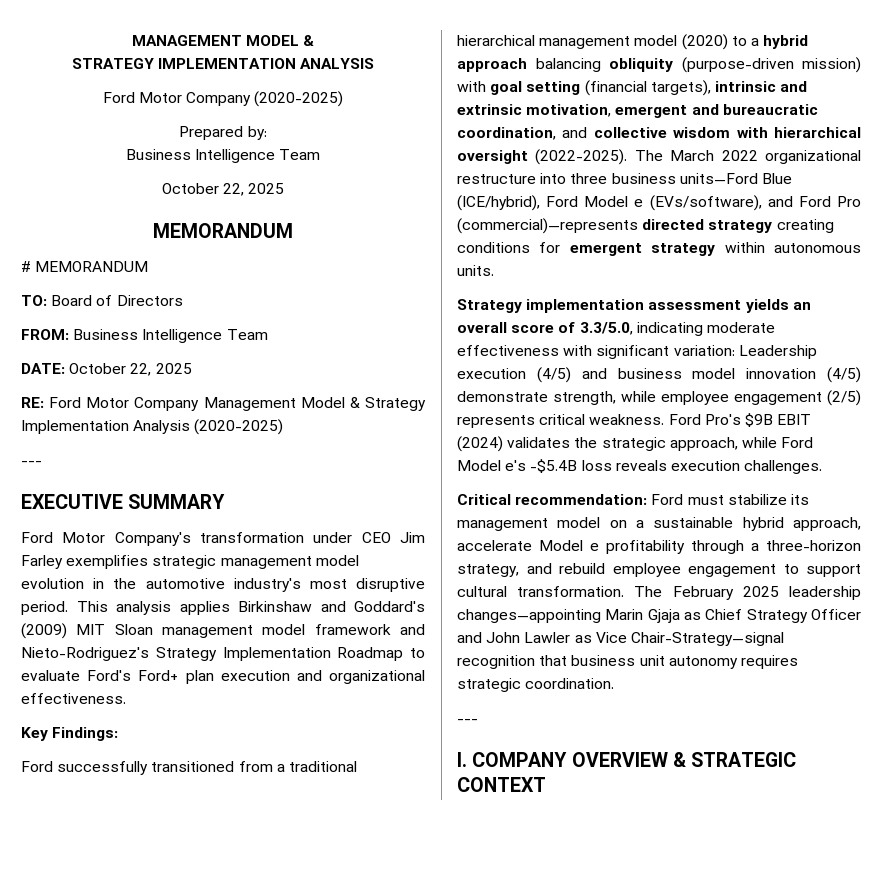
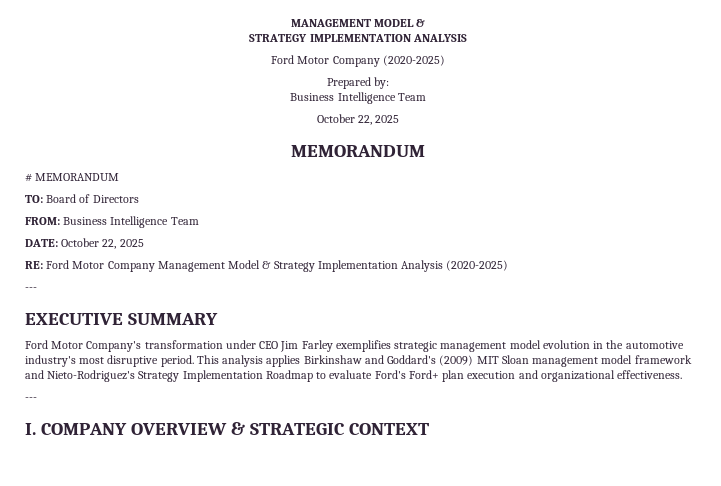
- Key Findings:
- Ford successfully transitioned from a traditional hierarchical management model (2020) to a hybrid approach balancing obliquity (purpose-driven mission) with goal setting (financial targets), intrinsic and extrinsic motivation, emergent and bureaucratic coordination, and collective wisdom with hierarchical oversight (2022-2025). The March 2022 organizational restructure into three business units—Ford Blue (ICE/hybrid), Ford Model e (EVs/software), and Ford Pro (commercial)—represents directed strategy creating conditions for emergent strategy within autonomous units.
- Strategy implementation assessment yields an overall score of 3.3/5.0, indicating moderate effectiveness with significant variation: Leadership execution (4/5) and business model innovation (4/5) demonstrate strength, while employee engagement (2/5) represents critical weakness. Ford Pro's $9B EBIT (2024) validates the strategic approach, while Ford Model e's -$5.4B loss reveals execution challenges.
- Critical recommendation: Ford must stabilize its management model on a sustainable hybrid approach, accelerate Model e profitability through a three-horizon strategy, and rebuild employee engagement to support cultural transformation. The February 2025 leadership changes—appointing Marin Gjaja as Chief Strategy Officer and John Lawler as Vice Chair-Strategy—signal recognition that business unit autonomy requires strategic coordination.

